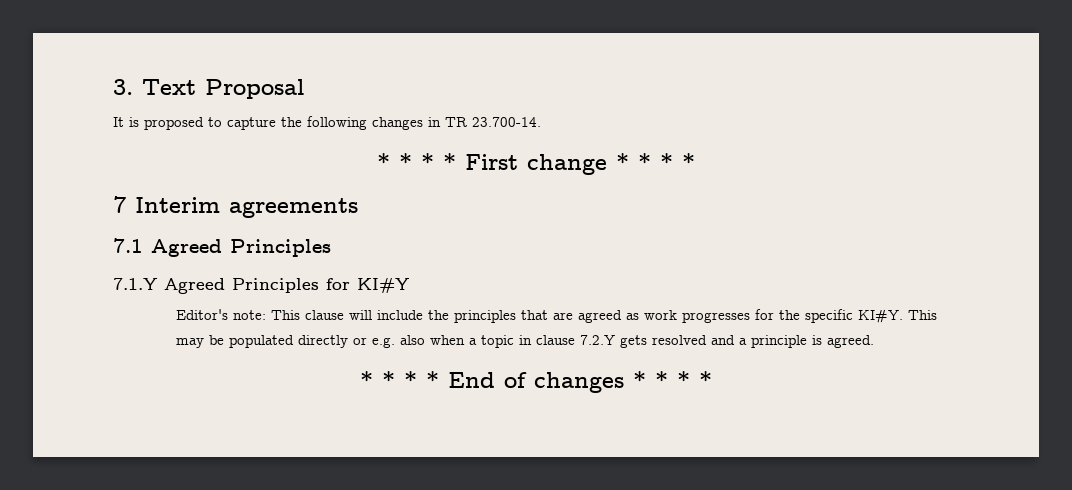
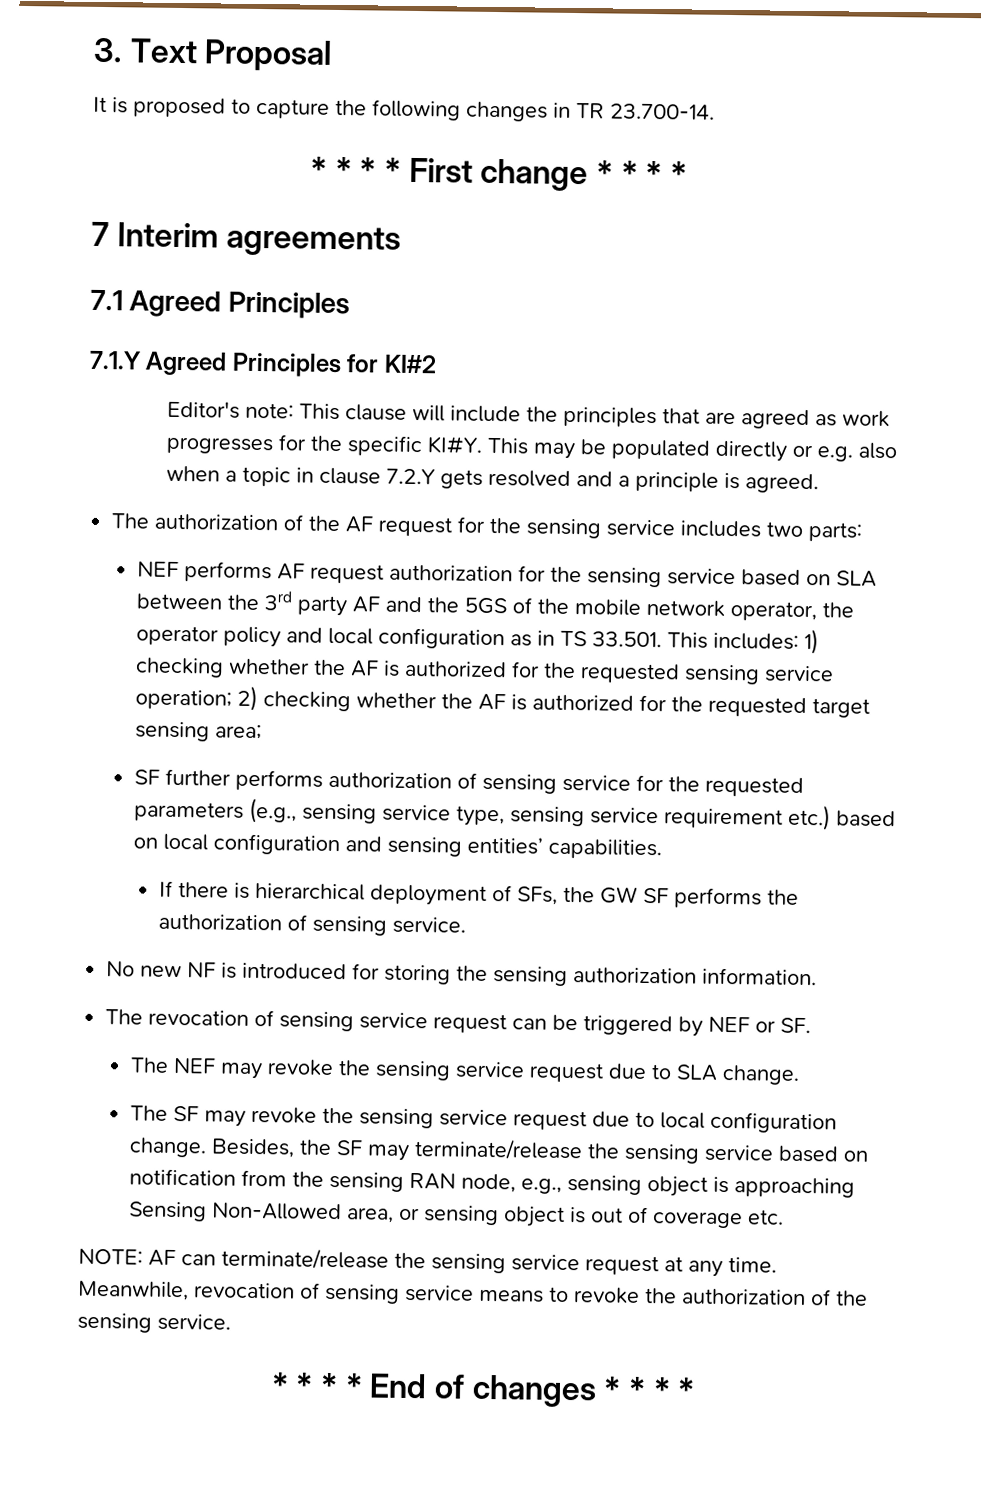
- 7.1.Y Agreed Principles for KI#Y
+ 7.1.Y Agreed Principles for KI#2
+ The authorization of the AF request for the sensing service includes two parts:
+ NEF performs AF request authorization for the sensing service based on SLA between the 3rd party AF and the 5GS of the mobile network operator, the operator policy and local configuration as in TS 33.501. This includes: 1) checking whether the AF is authorized for the requested sensing service operation; 2) checking whether the AF is authorized for the requested target sensing area;
+ SF further performs authorization of sensing service for the requested parameters (e.g., sensing service type, sensing service requirement etc.) based on local configuration and sensing entities’ capabilities.
+ If there is hierarchical deployment of SFs, the GW SF performs the authorization of sensing service.
+ No new NF is introduced for storing the sensing authorization information.
+ The revocation of sensing service request can be triggered by NEF or SF.
+ The NEF may revoke the sensing service request due to SLA change.
+ The SF may revoke the sensing service request due to local configuration change. Besides, the SF may terminate/release the sensing service based on notification from the sensing RAN node, e.g., sensing object is approaching Sensing Non-Allowed area, or sensing object is out of coverage etc.
+ NOTE: AF can terminate/release the sensing service request at any time. Meanwhile, revocation of sensing service means to revoke the authorization of the sensing service.

